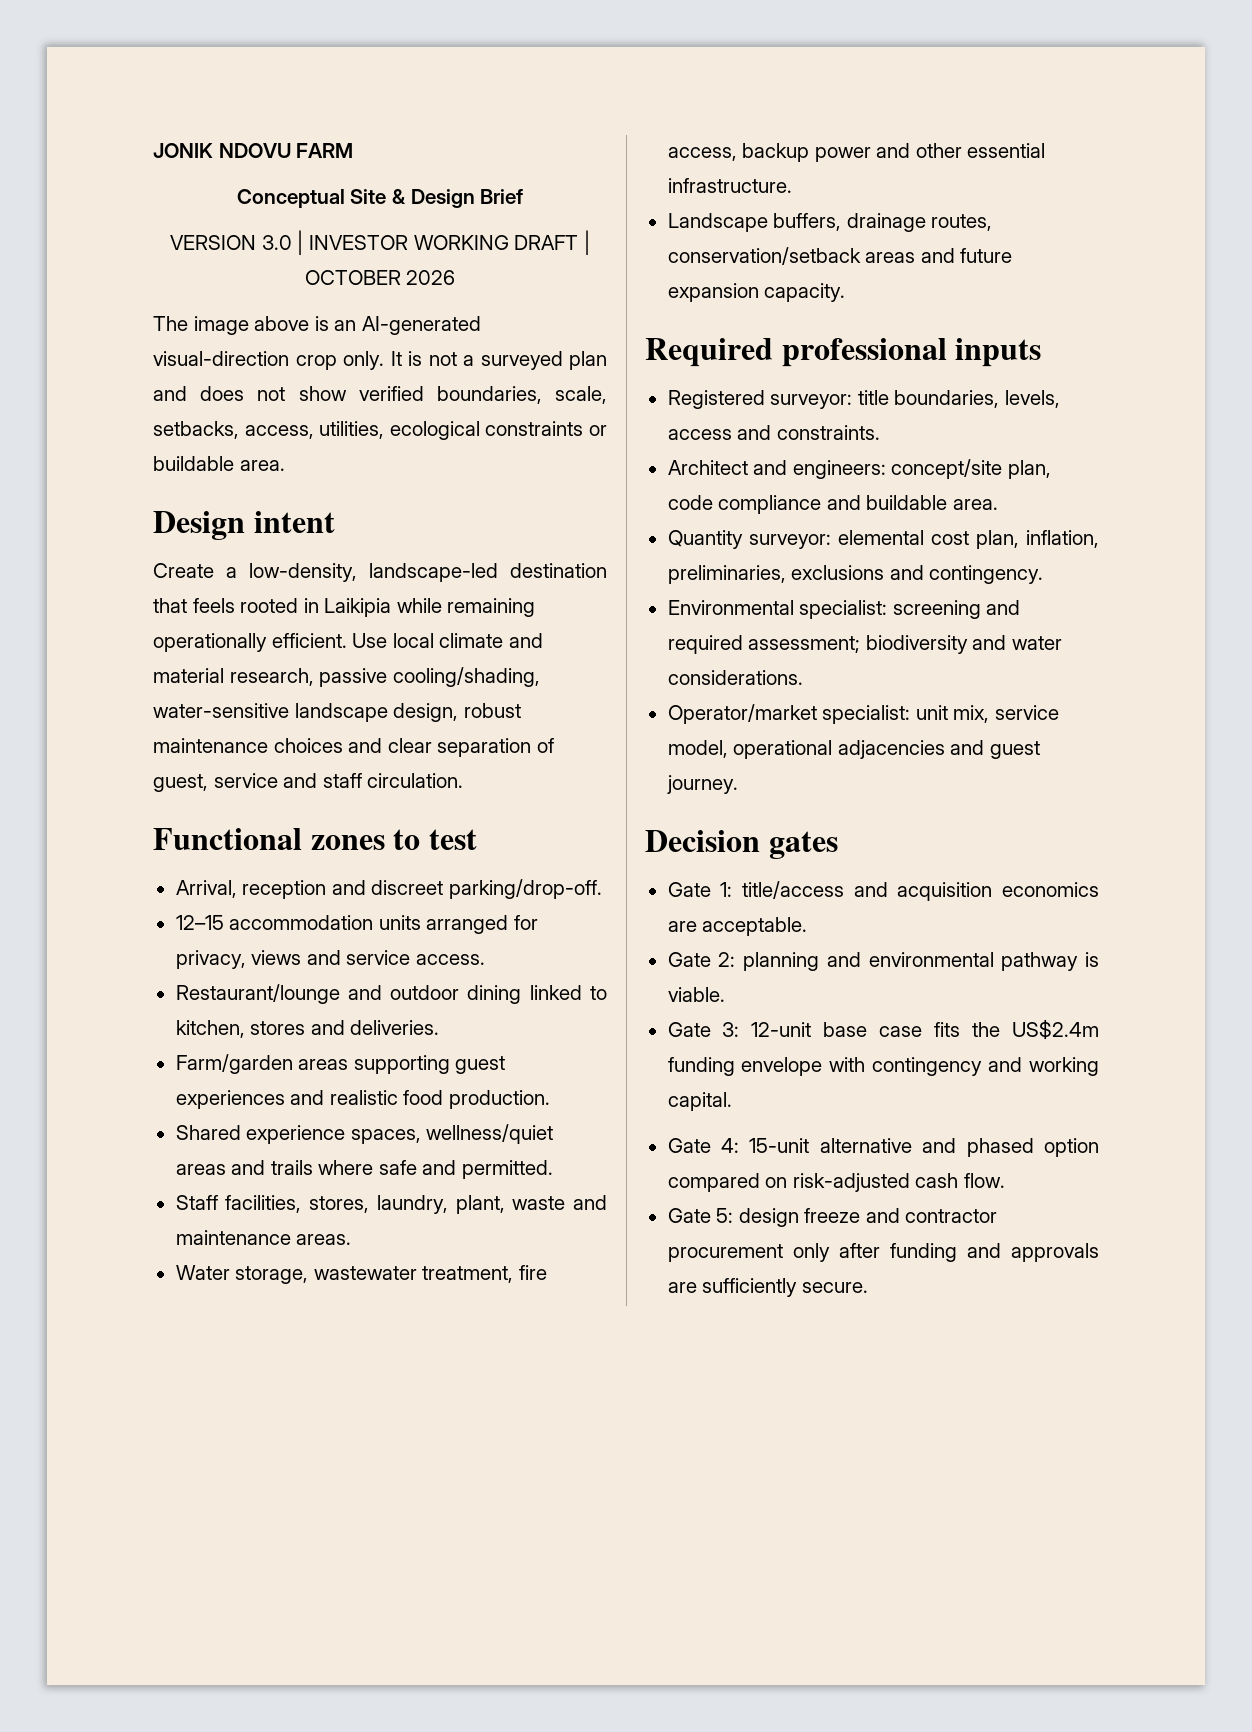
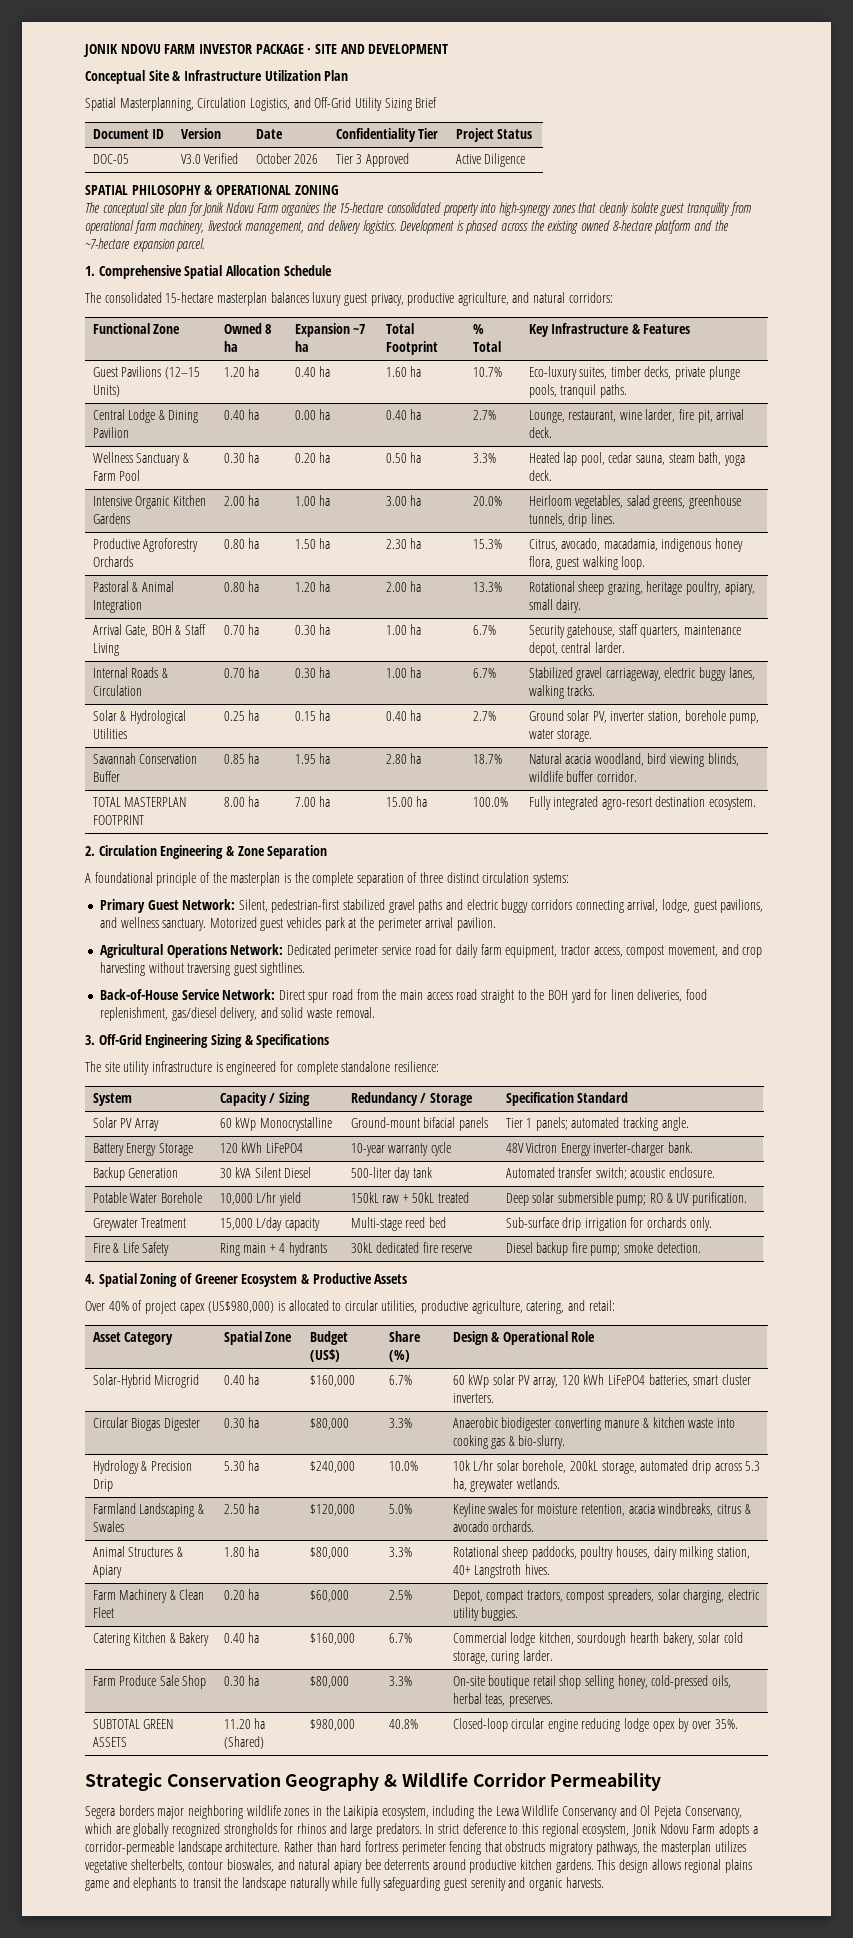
- JONIK NDOVU FARM
- Conceptual Site & Design Brief
- VERSION 3.0 | INVESTOR WORKING DRAFT | OCTOBER 2026
- The image above is an AI-generated visual-direction crop only. It is not a surveyed plan and does not show verified boundaries, scale, setbacks, access, utilities, ecological constraints or buildable area.
- Design intent
- Create a low-density, landscape-led destination that feels rooted in Laikipia while remaining operationally efficient. Use local climate and material research, passive cooling/shading, water-sensitive landscape design, robust maintenance choices and clear separation of guest, service and staff circulation.
- Functional zones to test
- Arrival, reception and discreet parking/drop-off.
- 12–15 accommodation units arranged for privacy, views and service access.
- Restaurant/lounge and outdoor dining linked to kitchen, stores and deliveries.
- Farm/garden areas supporting guest experiences and realistic food production.
- Shared experience spaces, wellness/quiet areas and trails where safe and permitted.
- Staff facilities, stores, laundry, plant, waste and maintenance areas.
- Water storage, wastewater treatment, fire access, backup power and other essential infrastructure.
- Landscape buffers, drainage routes, conservation/setback areas and future expansion capacity.
- Required professional inputs
- Registered surveyor: title boundaries, levels, access and constraints.
- Architect and engineers: concept/site plan, code compliance and buildable area.
- Quantity surveyor: elemental cost plan, inflation, preliminaries, exclusions and contingency.
- Environmental specialist: screening and required assessment; biodiversity and water considerations.
- Operator/market specialist: unit mix, service model, operational adjacencies and guest journey.
- Decision gates
- Gate 1: title/access and acquisition economics are acceptable.
- Gate 2: planning and environmental pathway is viable.
- Gate 3: 12-unit base case fits the US$2.4m funding envelope with contingency and working capital.
- Gate 4: 15-unit alternative and phased option compared on risk-adjusted cash flow.
- Gate 5: design freeze and contractor procurement only after funding and approvals are sufficiently secure.
+ JONIK NDOVU FARM INVESTOR PACKAGE · SITE AND DEVELOPMENT
+ Conceptual Site & Infrastructure Utilization Plan
+ Spatial Masterplanning, Circulation Logistics, and Off-Grid Utility Sizing Brief
+ Document ID | Version | Date | Confidentiality Tier | Project Status
+ DOC-05 | V3.0 Verified | October 2026 | Tier 3 Approved | Active Diligence
+ SPATIAL PHILOSOPHY & OPERATIONAL ZONING
+ The conceptual site plan for Jonik Ndovu Farm organizes the 15-hectare consolidated property into high-synergy zones that cleanly isolate guest tranquility from operational farm machinery, livestock management, and delivery logistics. Development is phased across the existing owned 8-hectare platform and the ~7-hectare expansion parcel.
+ 1. Comprehensive Spatial Allocation Schedule
+ The consolidated 15-hectare masterplan balances luxury guest privacy, productive agriculture, and natural corridors:
+ Functional Zone | Owned 8 ha | Expansion ~7 ha | Total Footprint | % Total | Key Infrastructure & Features
+ Guest Pavilions (12–15 Units) | 1.20 ha | 0.40 ha | 1.60 ha | 10.7% | Eco-luxury suites, timber decks, private plunge pools, tranquil paths.
+ Central Lodge & Dining Pavilion | 0.40 ha | 0.00 ha | 0.40 ha | 2.7% | Lounge, restaurant, wine larder, fire pit, arrival deck.
+ Wellness Sanctuary & Farm Pool | 0.30 ha | 0.20 ha | 0.50 ha | 3.3% | Heated lap pool, cedar sauna, steam bath, yoga deck.
+ Intensive Organic Kitchen Gardens | 2.00 ha | 1.00 ha | 3.00 ha | 20.0% | Heirloom vegetables, salad greens, greenhouse tunnels, drip lines.
+ Productive Agroforestry Orchards | 0.80 ha | 1.50 ha | 2.30 ha | 15.3% | Citrus, avocado, macadamia, indigenous honey flora, guest walking loop.
+ Pastoral & Animal Integration | 0.80 ha | 1.20 ha | 2.00 ha | 13.3% | Rotational sheep grazing, heritage poultry, apiary, small dairy.
+ Arrival Gate, BOH & Staff Living | 0.70 ha | 0.30 ha | 1.00 ha | 6.7% | Security gatehouse, staff quarters, maintenance depot, central larder.
+ Internal Roads & Circulation | 0.70 ha | 0.30 ha | 1.00 ha | 6.7% | Stabilized gravel carriageway, electric buggy lanes, walking tracks.
+ Solar & Hydrological Utilities | 0.25 ha | 0.15 ha | 0.40 ha | 2.7% | Ground solar PV, inverter station, borehole pump, water storage.
+ Savannah Conservation Buffer | 0.85 ha | 1.95 ha | 2.80 ha | 18.7% | Natural acacia woodland, bird viewing blinds, wildlife buffer corridor.
+ TOTAL MASTERPLAN FOOTPRINT | 8.00 ha | 7.00 ha | 15.00 ha | 100.0% | Fully integrated agro-resort destination ecosystem.
+ 2. Circulation Engineering & Zone Separation
+ A foundational principle of the masterplan is the complete separation of three distinct circulation systems:
+ Primary Guest Network: Silent, pedestrian-first stabilized gravel paths and electric buggy corridors connecting arrival, lodge, guest pavilions, and wellness sanctuary. Motorized guest vehicles park at the perimeter arrival pavilion.
+ Agricultural Operations Network: Dedicated perimeter service road for daily farm equipment, tractor access, compost movement, and crop harvesting without traversing guest sightlines.
+ Back-of-House Service Network: Direct spur road from the main access road straight to the BOH yard for linen deliveries, food replenishment, gas/diesel delivery, and solid waste removal.
+ 3. Off-Grid Engineering Sizing & Specifications
+ The site utility infrastructure is engineered for complete standalone resilience:
+ System | Capacity / Sizing | Redundancy / Storage | Specification Standard
+ Solar PV Array | 60 kWp Monocrystalline | Ground-mount bifacial panels | Tier 1 panels; automated tracking angle.
+ Battery Energy Storage | 120 kWh LiFePO4 | 10-year warranty cycle | 48V Victron Energy inverter-charger bank.
+ Backup Generation | 30 kVA Silent Diesel | 500-liter day tank | Automated transfer switch; acoustic enclosure.
+ Potable Water Borehole | 10,000 L/hr yield | 150kL raw + 50kL treated | Deep solar submersible pump; RO & UV purification.
+ Greywater Treatment | 15,000 L/day capacity | Multi-stage reed bed | Sub-surface drip irrigation for orchards only.
+ Fire & Life Safety | Ring main + 4 hydrants | 30kL dedicated fire reserve | Diesel backup fire pump; smoke detection.
+ 4. Spatial Zoning of Greener Ecosystem & Productive Assets
+ Over 40% of project capex (US$980,000) is allocated to circular utilities, productive agriculture, catering, and retail:
+ Asset Category | Spatial Zone | Budget (US$) | Share (%) | Design & Operational Role
+ Solar-Hybrid Microgrid | 0.40 ha | $160,000 | 6.7% | 60 kWp solar PV array, 120 kWh LiFePO4 batteries, smart cluster inverters.
+ Circular Biogas Digester | 0.30 ha | $80,000 | 3.3% | Anaerobic biodigester converting manure & kitchen waste into cooking gas & bio-slurry.
+ Hydrology & Precision Drip | 5.30 ha | $240,000 | 10.0% | 10k L/hr solar borehole, 200kL storage, automated drip across 5.3 ha, greywater wetlands.
+ Farmland Landscaping & Swales | 2.50 ha | $120,000 | 5.0% | Keyline swales for moisture retention, acacia windbreaks, citrus & avocado orchards.
+ Animal Structures & Apiary | 1.80 ha | $80,000 | 3.3% | Rotational sheep paddocks, poultry houses, dairy milking station, 40+ Langstroth hives.
+ Farm Machinery & Clean Fleet | 0.20 ha | $60,000 | 2.5% | Depot, compact tractors, compost spreaders, solar charging, electric utility buggies.
+ Catering Kitchen & Bakery | 0.40 ha | $160,000 | 6.7% | Commercial lodge kitchen, sourdough hearth bakery, solar cold storage, curing larder.
+ Farm Produce Sale Shop | 0.30 ha | $80,000 | 3.3% | On-site boutique retail shop selling honey, cold-pressed oils, herbal teas, preserves.
+ SUBTOTAL GREEN ASSETS | 11.20 ha (Shared) | $980,000 | 40.8% | Closed-loop circular engine reducing lodge opex by over 35%.
+ Strategic Conservation Geography & Wildlife Corridor Permeability
+ Segera borders major neighboring wildlife zones in the Laikipia ecosystem, including the Lewa Wildlife Conservancy and Ol Pejeta Conservancy, which are globally recognized strongholds for rhinos and large predators. In strict deference to this regional ecosystem, Jonik Ndovu Farm adopts a corridor-permeable landscape architecture. Rather than hard fortress perimeter fencing that obstructs migratory pathways, the masterplan utilizes vegetative shelterbelts, contour bioswales, and natural apiary bee deterrents around productive kitchen gardens. This design allows regional plains game and elephants to transit the landscape naturally while fully safeguarding guest serenity and organic harvests.

